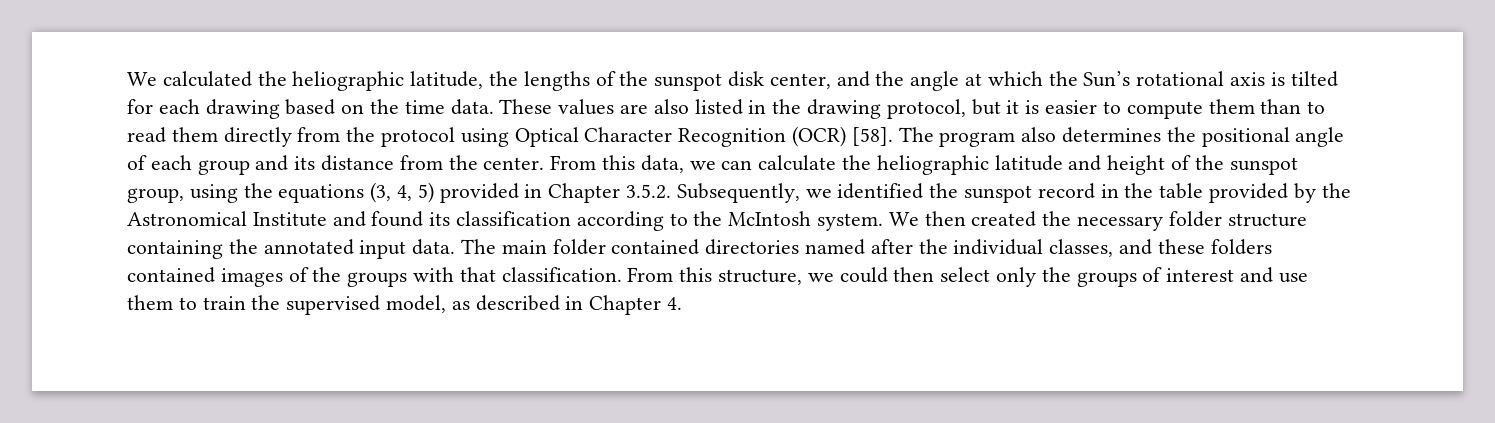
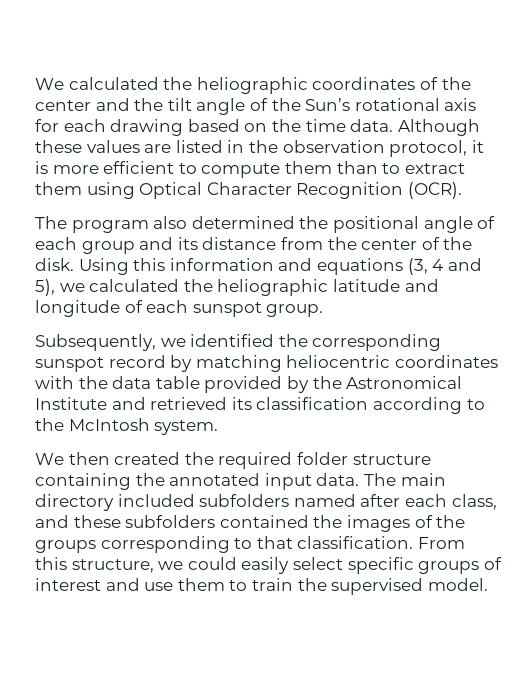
- We calculated the heliographic latitude, the lengths of the sunspot disk center, and the angle at which the Sun’s rotational axis is tilted for each drawing based on the time data.
+ We calculated the heliographic coordinates of the center and the tilt angle of the Sun’s rotational axis for each drawing based on the time data.
- These values are also listed in the drawing protocol, but it is easier to compute them than to read them directly from the protocol using Optical Character Recognition (OCR) [58]. The program also determines the positional angle of each group and its distance from the center. From this data, we can calculate the heliographic latitude and height of the sunspot group, using the equations (3, 4, 5) provided in Chapter 3.5.2. Subsequently, we identified the sunspot record in the table provided by the Astronomical Institute and found its classification according to the McIntosh system. We then created the necessary folder structure containing the annotated input data.
+ Although these values are listed in the observation protocol, it is more efficient to compute them than to extract them using Optical Character Recognition (OCR).
+ The program also determined the positional angle of each group and its distance from the center of the disk. Using this information and equations (3, 4 and 5), we calculated the heliographic latitude and longitude of each sunspot group.
+ Subsequently, we identified the corresponding sunspot record by matching heliocentric coordinates with the data table provided by the Astronomical Institute and retrieved its classification according to the McIntosh system.
+ We then created the required folder structure containing the annotated input data.
- The main folder contained directories named after the individual classes, and these folders contained images of the groups with that classification.
+ The main directory included subfolders named after each class, and these subfolders contained the images of the groups corresponding to that classification.
- From this structure, we could then select only the groups of interest and use them to train the supervised model, as described in Chapter 4.
+ From this structure, we could easily select specific groups of interest and use them to train the supervised model.

